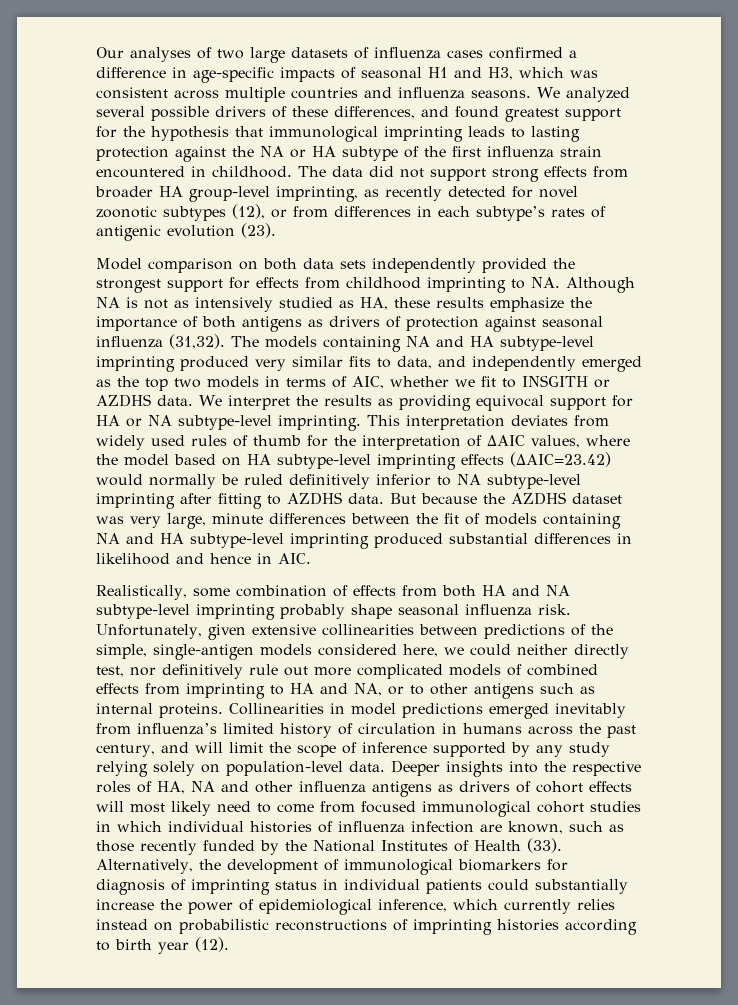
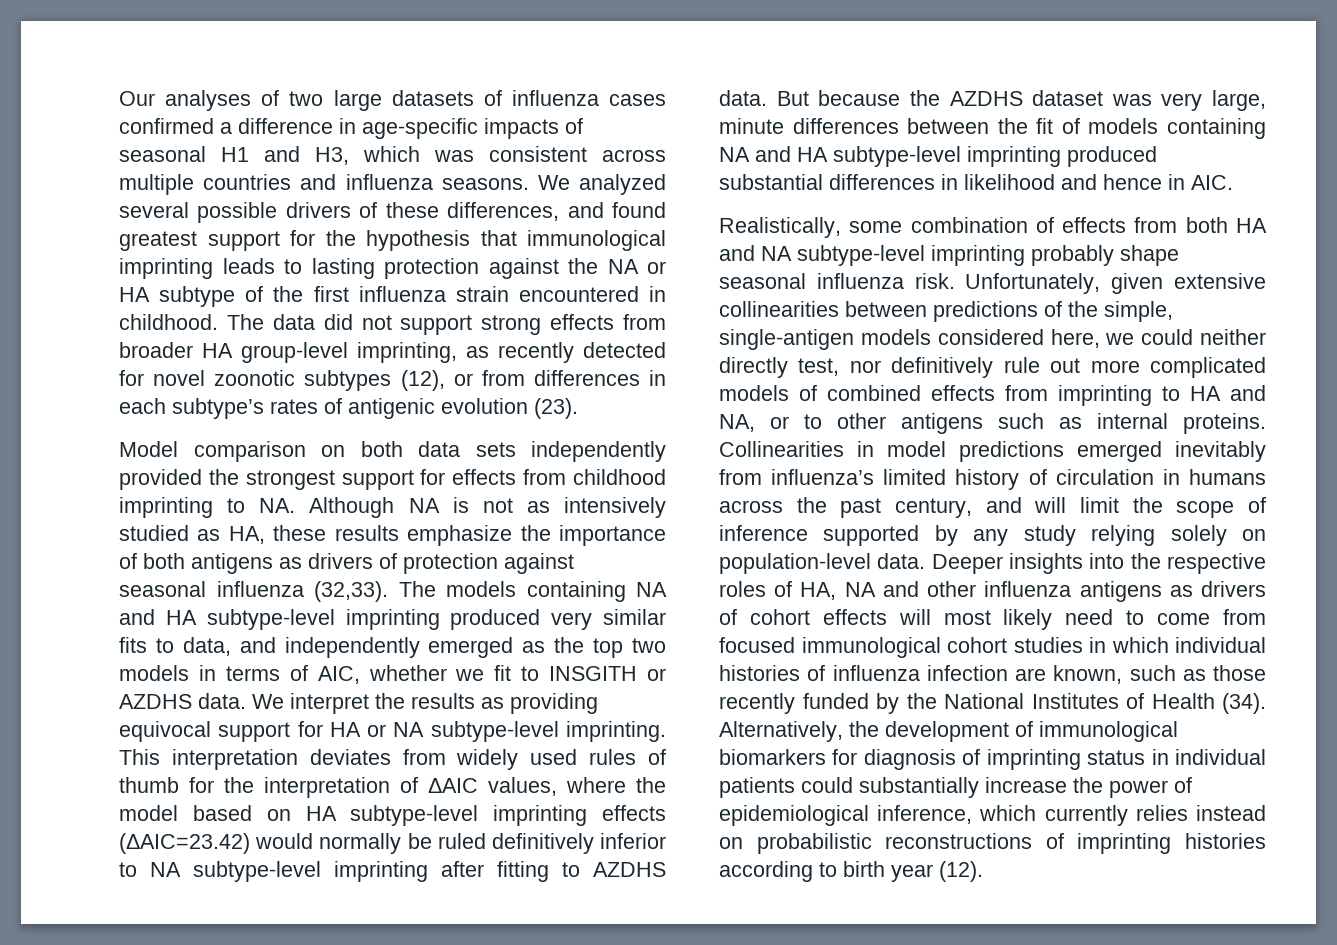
- Model comparison on both data sets independently provided the strongest support for effects from childhood imprinting to NA. Although NA is not as intensively studied as HA, these results emphasize the importance of both antigens as drivers of protection against seasonal influenza (31,32).
+ Model comparison on both data sets independently provided the strongest support for effects from childhood imprinting to NA. Although NA is not as intensively studied as HA, these results emphasize the importance of both antigens as drivers of protection against seasonal influenza (32,33).
- Deeper insights into the respective roles of HA, NA and other influenza antigens as drivers of cohort effects will most likely need to come from focused immunological cohort studies in which individual histories of influenza infection are known, such as those recently funded by the National Institutes of Health (33).
+ Deeper insights into the respective roles of HA, NA and other influenza antigens as drivers of cohort effects will most likely need to come from focused immunological cohort studies in which individual histories of influenza infection are known, such as those recently funded by the National Institutes of Health (34).

